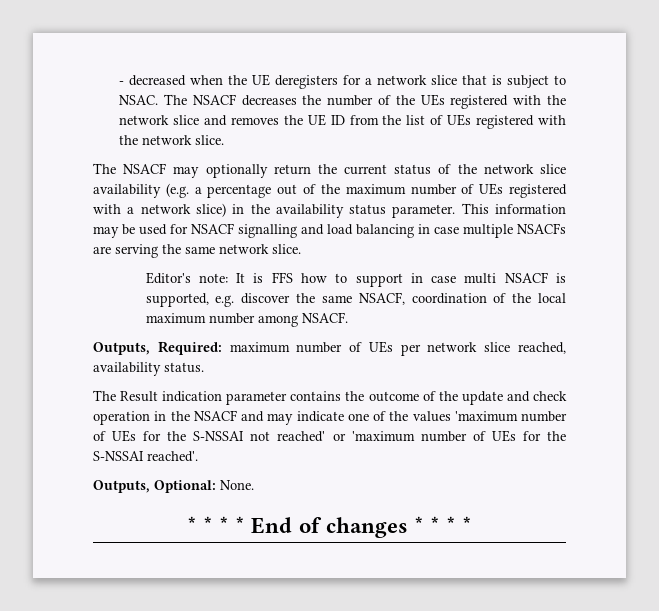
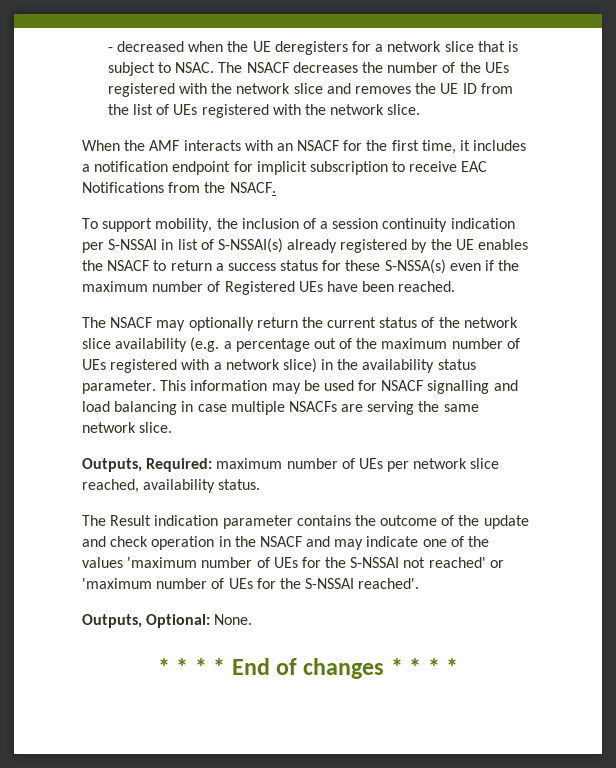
+ When the AMF interacts with an NSACF for the first time, it includes a notification endpoint for implicit subscription to receive EAC Notifications from the NSACF.
+ To support mobility, the inclusion of a session continuity indication per S-NSSAI in list of S-NSSAI(s) already registered by the UE enables the NSACF to return a success status for these S-NSSA(s) even if the maximum number of Registered UEs have been reached.
- Editor's note: It is FFS how to support in case multi NSACF is supported, e.g. discover the same NSACF, coordination of the local maximum number among NSACF.

